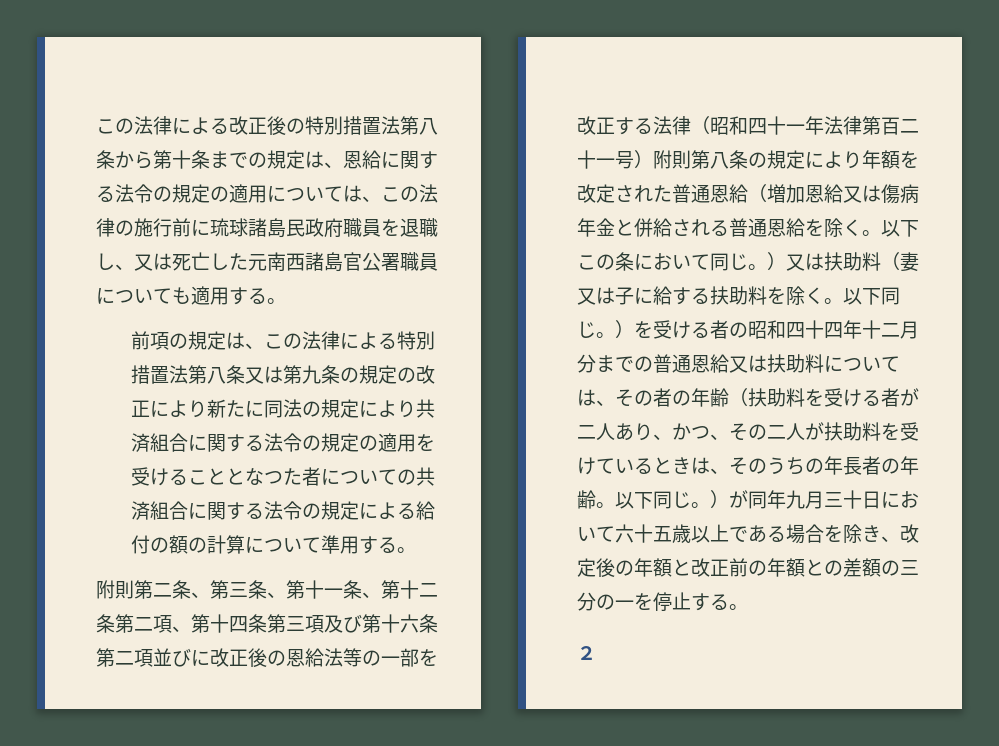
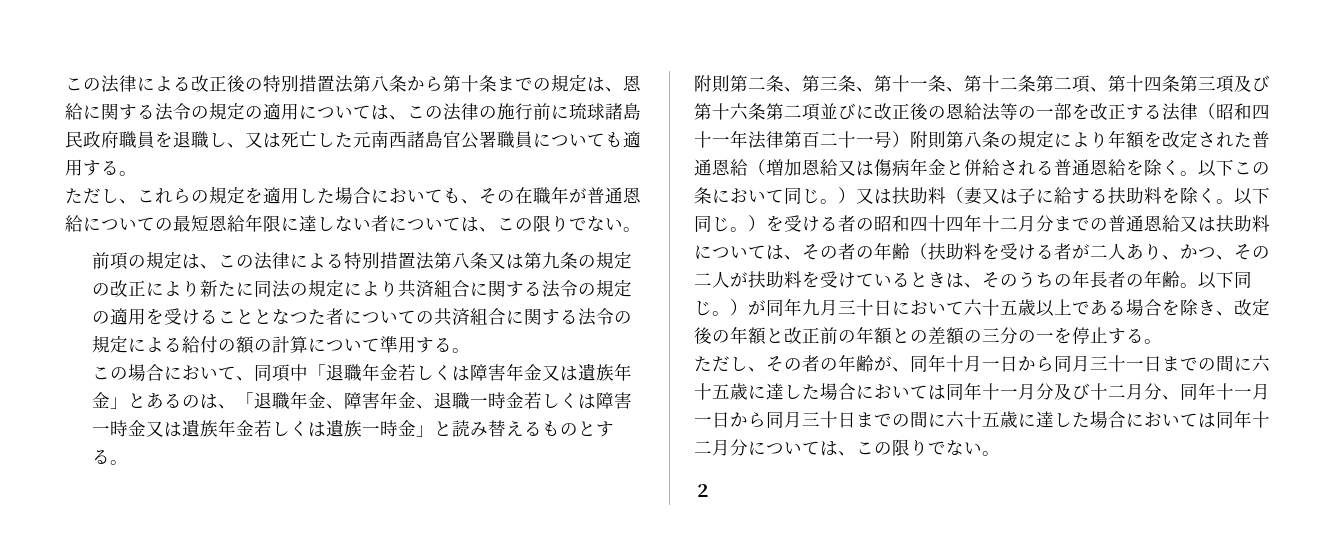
+ ただし、これらの規定を適用した場合においても、その在職年が普通恩給についての最短恩給年限に達しない者については、この限りでない。
+ この場合において、同項中「退職年金若しくは障害年金又は遺族年金」とあるのは、「退職年金、障害年金、退職一時金若しくは障害一時金又は遺族年金若しくは遺族一時金」と読み替えるものとする。
+ ただし、その者の年齢が、同年十月一日から同月三十一日までの間に六十五歳に達した場合においては同年十一月分及び十二月分、同年十一月一日から同月三十日までの間に六十五歳に達した場合においては同年十二月分については、この限りでない。

